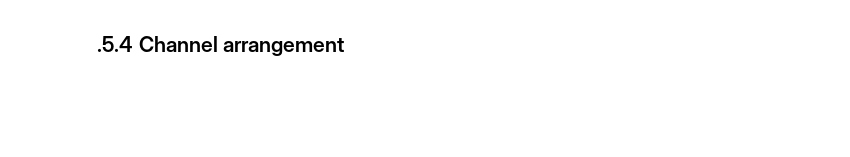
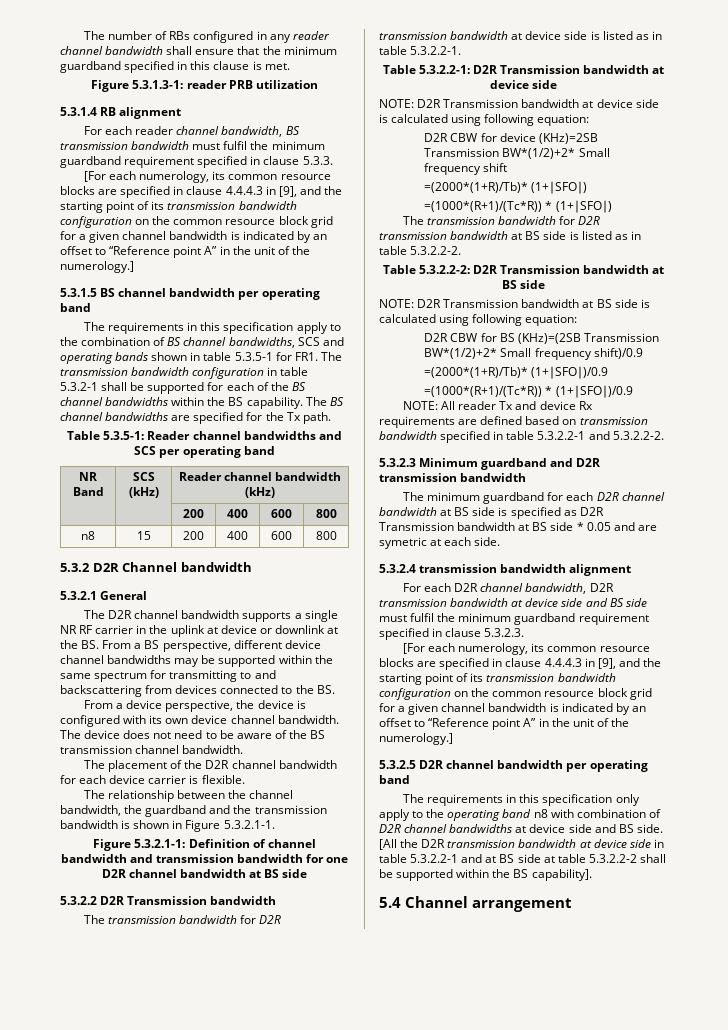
- .5.4 Channel arrangement
+ The number of RBs configured in any reader channel bandwidth shall ensure that the minimum guardband specified in this clause is met.
+ Figure 5.3.1.3-1: reader PRB utilization
+ 5.3.1.4 RB alignment
+ For each reader channel bandwidth, BS transmission bandwidth must fulfil the minimum guardband requirement specified in clause 5.3.3.
+ [For each numerology, its common resource blocks are specified in clause 4.4.4.3 in [9], and the starting point of its transmission bandwidth configuration on the common resource block grid for a given channel bandwidth is indicated by an offset to “Reference point A” in the unit of the numerology.]
+ 5.3.1.5 BS channel bandwidth per operating band
+ The requirements in this specification apply to the combination of BS channel bandwidths, SCS and operating bands shown in table 5.3.5-1 for FR1. The transmission bandwidth configuration in table 5.3.2-1 shall be supported for each of the BS channel bandwidths within the BS capability. The BS channel bandwidths are specified for the Tx path.
+ Table 5.3.5-1: Reader channel bandwidths and SCS per operating band
+ NR Band | SCS (kHz) | Reader channel bandwidth (kHz)
+ | | 200 | 400 | 600 | 800
+ n8 | 15 | 200 | 400 | 600 | 800
+ 5.3.2 D2R Channel bandwidth
+ 5.3.2.1 General
+ The D2R channel bandwidth supports a single NR RF carrier in the uplink at device or downlink at the BS. From a BS perspective, different device channel bandwidths may be supported within the same spectrum for transmitting to and backscattering from devices connected to the BS.
+ From a device perspective, the device is configured with its own device channel bandwidth. The device does not need to be aware of the BS transmission channel bandwidth.
+ The placement of the D2R channel bandwidth for each device carrier is flexible.
+ The relationship between the channel bandwidth, the guardband and the transmission bandwidth is shown in Figure 5.3.2.1-1.
+ Figure 5.3.2.1-1: Definition of channel bandwidth and transmission bandwidth for one D2R channel bandwidth at BS side
+ 5.3.2.2 D2R Transmission bandwidth
+ The transmission bandwidth for D2R transmission bandwidth at device side is listed as in table 5.3.2.2-1.
+ Table 5.3.2.2-1: D2R Transmission bandwidth at device side
+ NOTE: D2R Transmission bandwidth at device side is calculated using following equation:
+ D2R CBW for device (KHz)=2SB Transmission BW*(1/2)+2* Small frequency shift
+ =(2000*(1+R)/Tb)* (1+∣SFO∣)
+ =(1000*(R+1)/(Tc*R)) * (1+∣SFO∣)
+ The transmission bandwidth for D2R transmission bandwidth at BS side is listed as in table 5.3.2.2-2.
+ Table 5.3.2.2-2: D2R Transmission bandwidth at BS side
+ NOTE: D2R Transmission bandwidth at BS side is calculated using following equation:
+ D2R CBW for BS (KHz)=(2SB Transmission BW*(1/2)+2* Small frequency shift)/0.9
+ =(2000*(1+R)/Tb)* (1+∣SFO∣)/0.9
+ =(1000*(R+1)/(Tc*R)) * (1+∣SFO∣)/0.9
+ NOTE: All reader Tx and device Rx requirements are defined based on transmission bandwidth specified in table 5.3.2.2-1 and 5.3.2.2-2.
+ 5.3.2.3 Minimum guardband and D2R transmission bandwidth
+ The minimum guardband for each D2R channel bandwidth at BS side is specified as D2R Transmission bandwidth at BS side * 0.05 and are symetric at each side.
+ 5.3.2.4 transmission bandwidth alignment
+ For each D2R channel bandwidth, D2R transmission bandwidth at device side and BS side must fulfil the minimum guardband requirement specified in clause 5.3.2.3.
+ [For each numerology, its common resource blocks are specified in clause 4.4.4.3 in [9], and the starting point of its transmission bandwidth configuration on the common resource block grid for a given channel bandwidth is indicated by an offset to “Reference point A” in the unit of the numerology.]
+ 5.3.2.5 D2R channel bandwidth per operating band
+ The requirements in this specification only apply to the operating band n8 with combination of D2R channel bandwidths at device side and BS side. [All the D2R transmission bandwidth at device side in table 5.3.2.2-1 and at BS side at table 5.3.2.2-2 shall be supported within the BS capability].
+ 5.4 Channel arrangement

